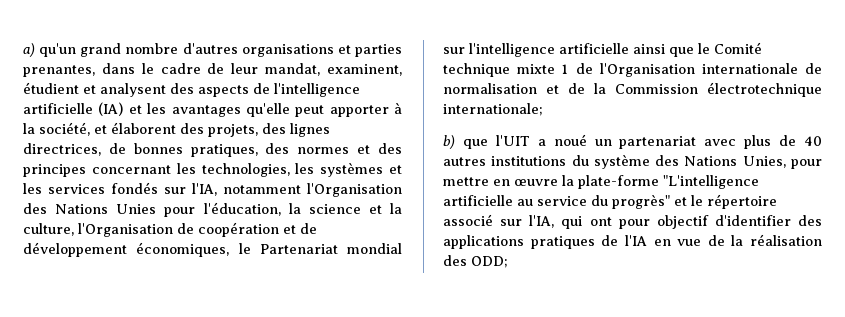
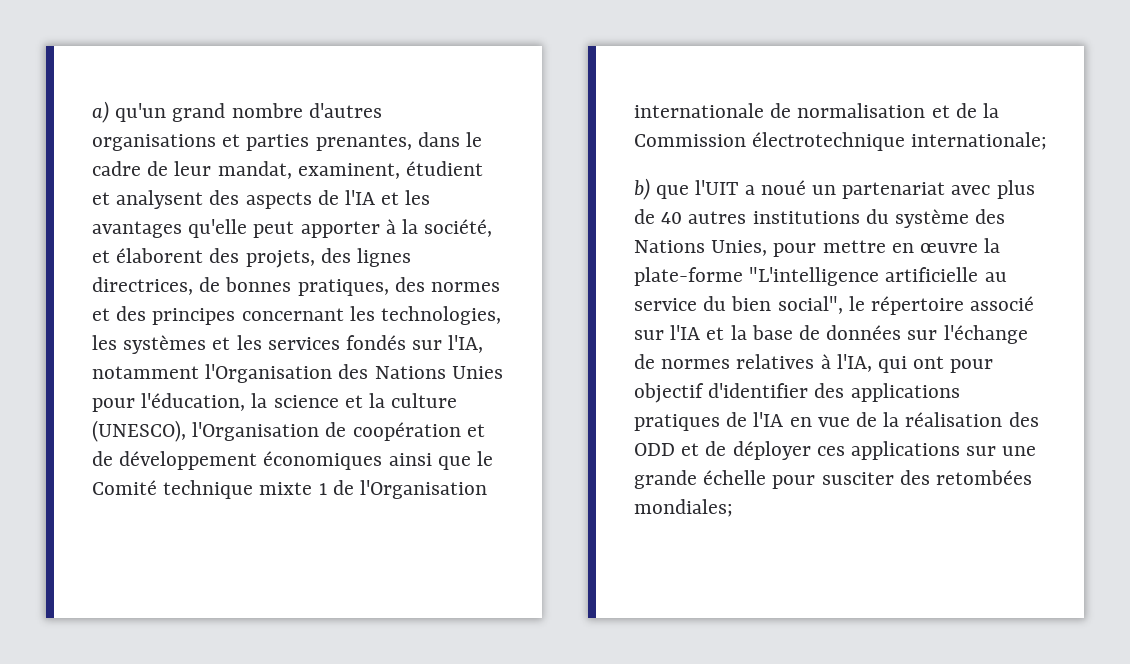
- a) qu'un grand nombre d'autres organisations et parties prenantes, dans le cadre de leur mandat, examinent, étudient et analysent des aspects de l'intelligence artificielle (IA) et les avantages qu'elle peut apporter à la société, et élaborent des projets, des lignes directrices, de bonnes pratiques, des normes et des principes concernant les technologies, les systèmes et les services fondés sur l'IA, notamment l'Organisation des Nations Unies pour l'éducation, la science et la culture, l'Organisation de coopération et de développement économiques, le Partenariat mondial sur l'intelligence artificielle ainsi que le Comité technique mixte 1 de l'Organisation internationale de normalisation et de la Commission électrotechnique internationale;
+ a) qu'un grand nombre d'autres organisations et parties prenantes, dans le cadre de leur mandat, examinent, étudient et analysent des aspects de l'IA et les avantages qu'elle peut apporter à la société, et élaborent des projets, des lignes directrices, de bonnes pratiques, des normes et des principes concernant les technologies, les systèmes et les services fondés sur l'IA, notamment l'Organisation des Nations Unies pour l'éducation, la science et la culture (UNESCO), l'Organisation de coopération et de développement économiques ainsi que le Comité technique mixte 1 de l'Organisation internationale de normalisation et de la Commission électrotechnique internationale;
- b) que l'UIT a noué un partenariat avec plus de 40 autres institutions du système des Nations Unies, pour mettre en œuvre la plate-forme "L'intelligence artificielle au service du progrès" et le répertoire associé sur l'IA, qui ont pour objectif d'identifier des applications pratiques de l'IA en vue de la réalisation des ODD;
+ b) que l'UIT a noué un partenariat avec plus de 40 autres institutions du système des Nations Unies, pour mettre en œuvre la plate-forme "L'intelligence artificielle au service du bien social", le répertoire associé sur l'IA et la base de données sur l'échange de normes relatives à l'IA, qui ont pour objectif d'identifier des applications pratiques de l'IA en vue de la réalisation des ODD et de déployer ces applications sur une grande échelle pour susciter des retombées mondiales;

